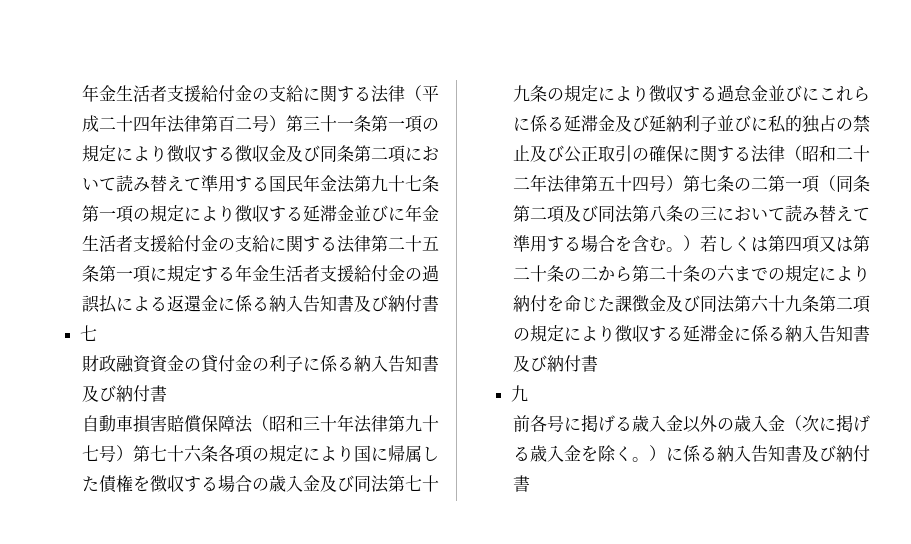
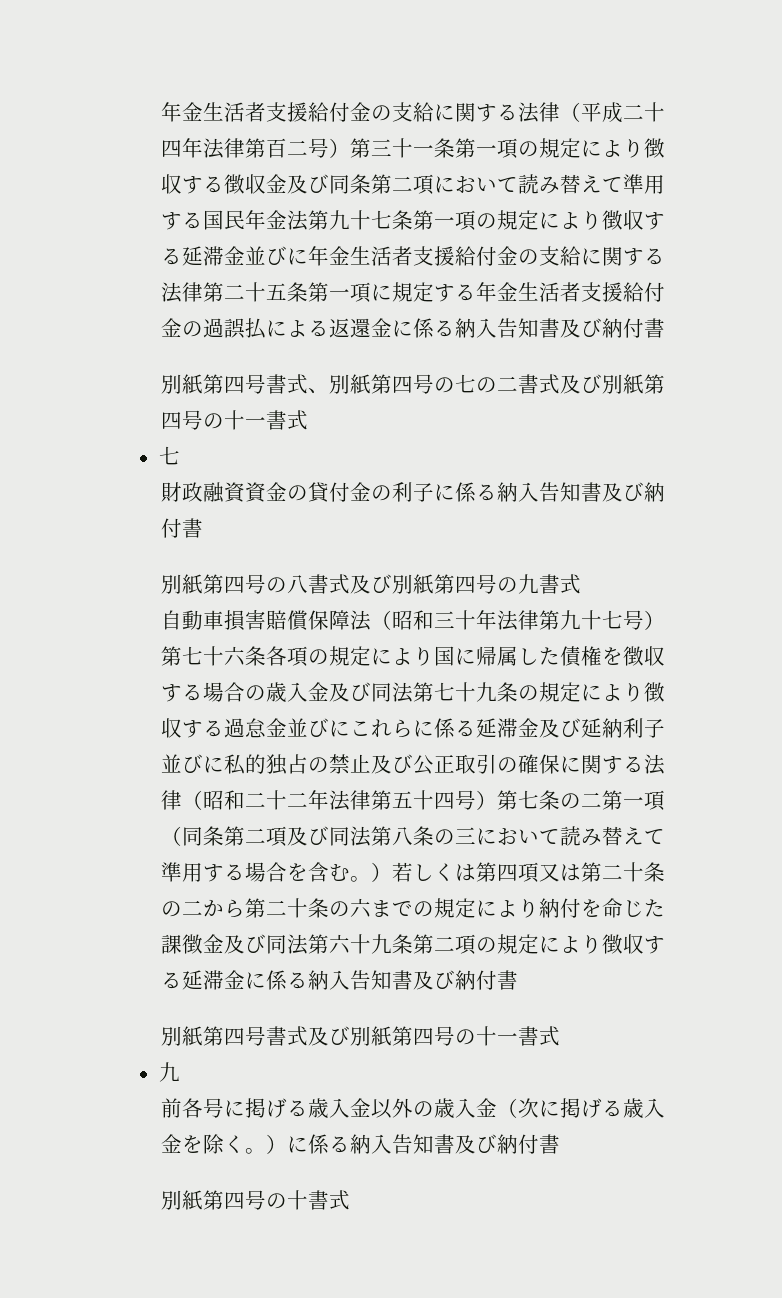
+ 別紙第四号書式、別紙第四号の七の二書式及び別紙第四号の十一書式
+ 別紙第四号の八書式及び別紙第四号の九書式
+ 別紙第四号書式及び別紙第四号の十一書式
+ 別紙第四号の十書式

